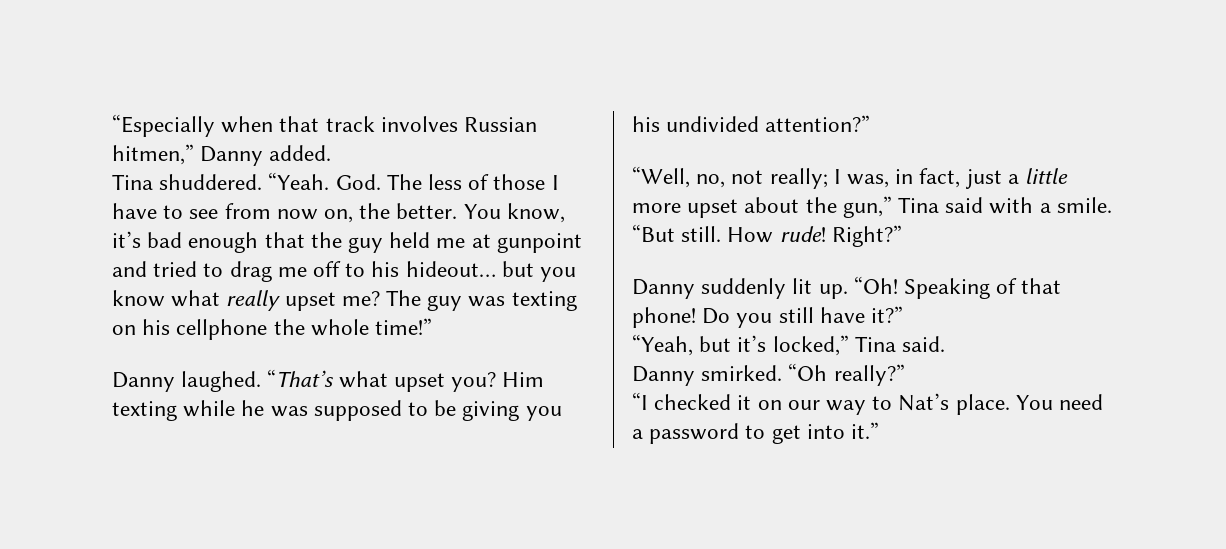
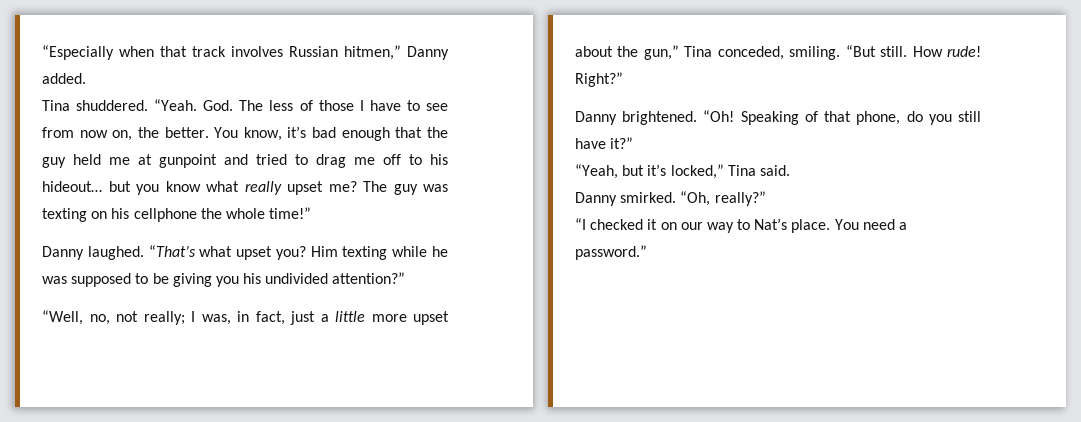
- “Well, no, not really; I was, in fact, just a little more upset about the gun,” Tina said with a smile.
+ “Well, no, not really; I was, in fact, just a little more upset about the gun,” Tina conceded, smiling.
- Danny suddenly lit up.
+ Danny brightened.
- Speaking of that phone! Do you still have it?”
+ Speaking of that phone, do you still have it?”
- “Oh really?”
+ “Oh, really?”
- You need a password to get into it.”
+ You need a password.”

